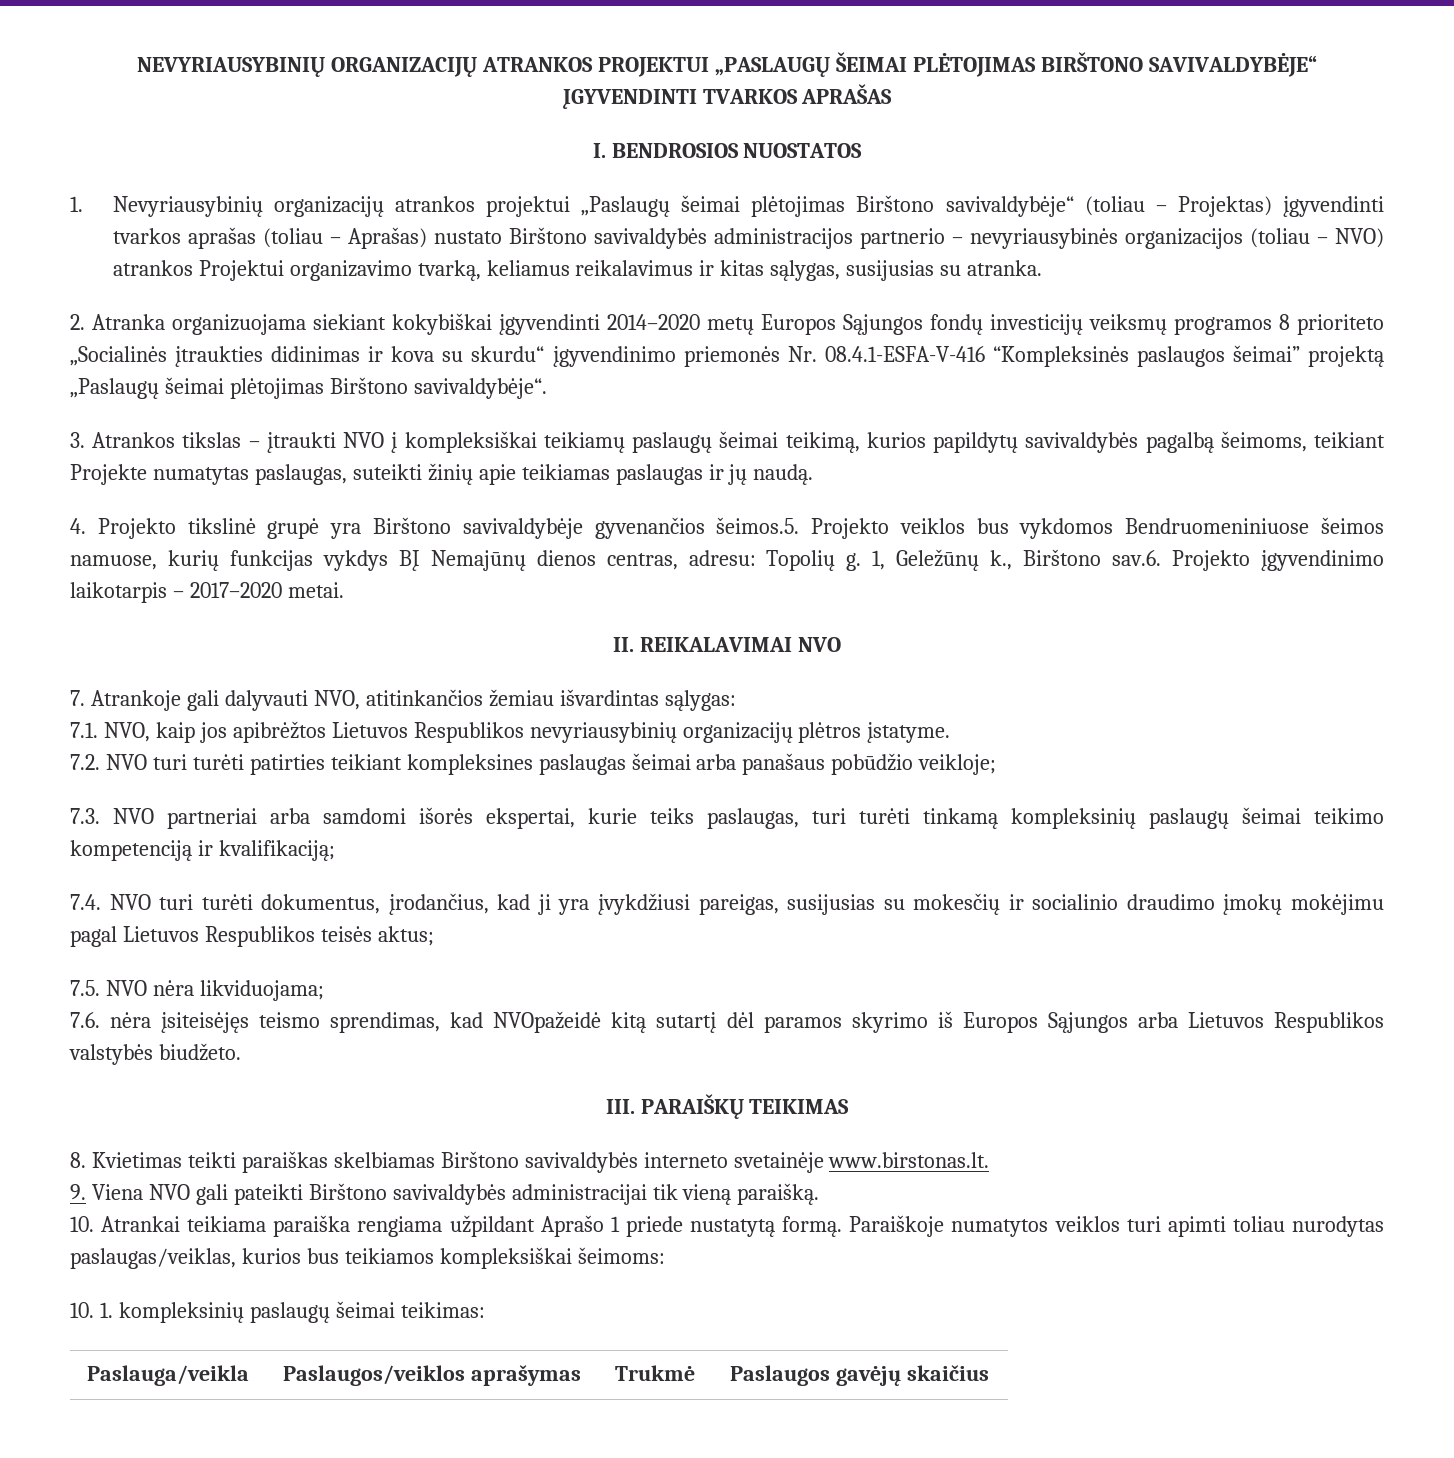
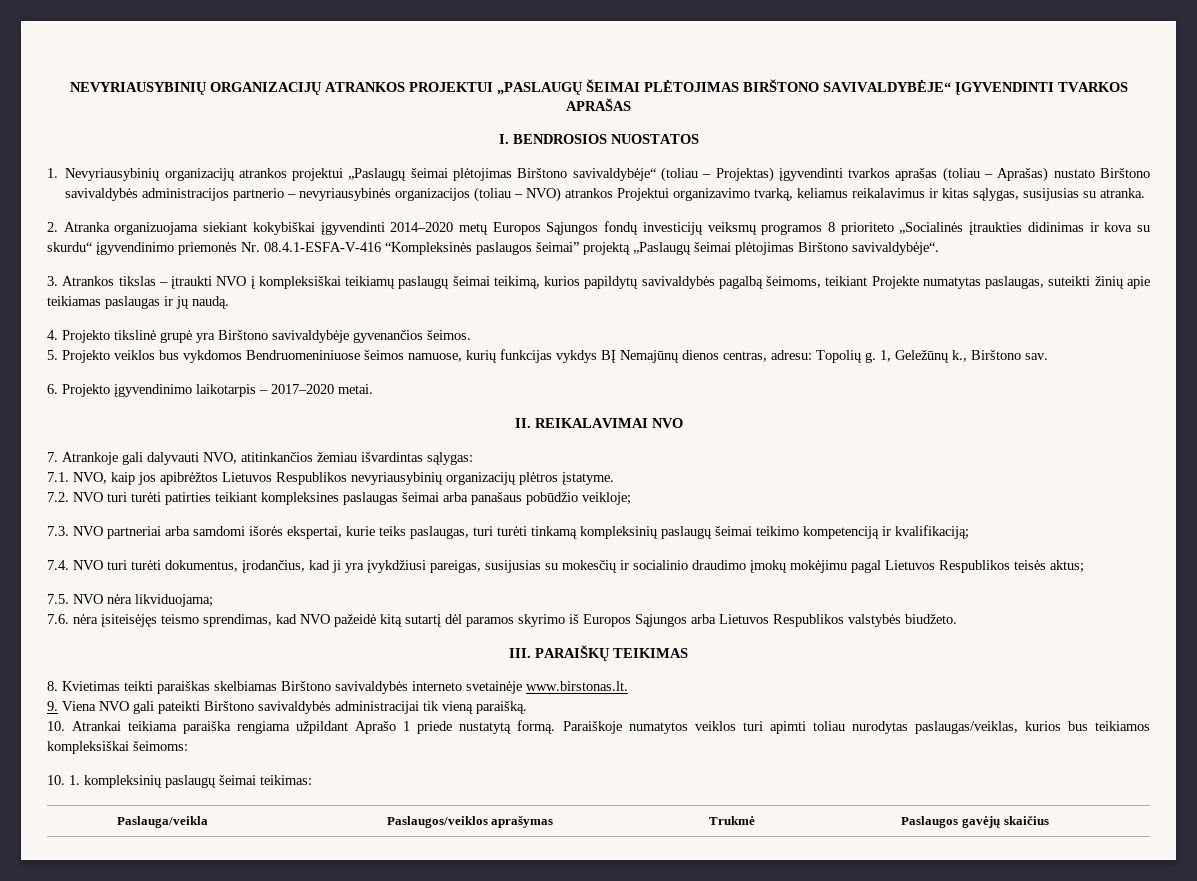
- 4. Projekto tikslinė grupė yra Birštono savivaldybėje gyvenančios šeimos.5. Projekto veiklos bus vykdomos Bendruomeniniuose šeimos namuose, kurių funkcijas vykdys BĮ Nemajūnų dienos centras, adresu: Topolių g.
+ 4. Projekto tikslinė grupė yra Birštono savivaldybėje gyvenančios šeimos.
+ 5. Projekto veiklos bus vykdomos Bendruomeniniuose šeimos namuose, kurių funkcijas vykdys BĮ Nemajūnų dienos centras, adresu: Topolių g.
- 1, Geležūnų k., Birštono sav.6. Projekto įgyvendinimo laikotarpis – 2017–2020 metai.
+ 1, Geležūnų k., Birštono sav.
+ 6. Projekto įgyvendinimo laikotarpis – 2017–2020 metai.
- 7.6. nėra įsiteisėjęs teismo sprendimas, kad NVOpažeidė kitą sutartį dėl paramos skyrimo iš Europos Sąjungos arba Lietuvos Respublikos valstybės biudžeto.
+ 7.6. nėra įsiteisėjęs teismo sprendimas, kad NVO pažeidė kitą sutartį dėl paramos skyrimo iš Europos Sąjungos arba Lietuvos Respublikos valstybės biudžeto.

